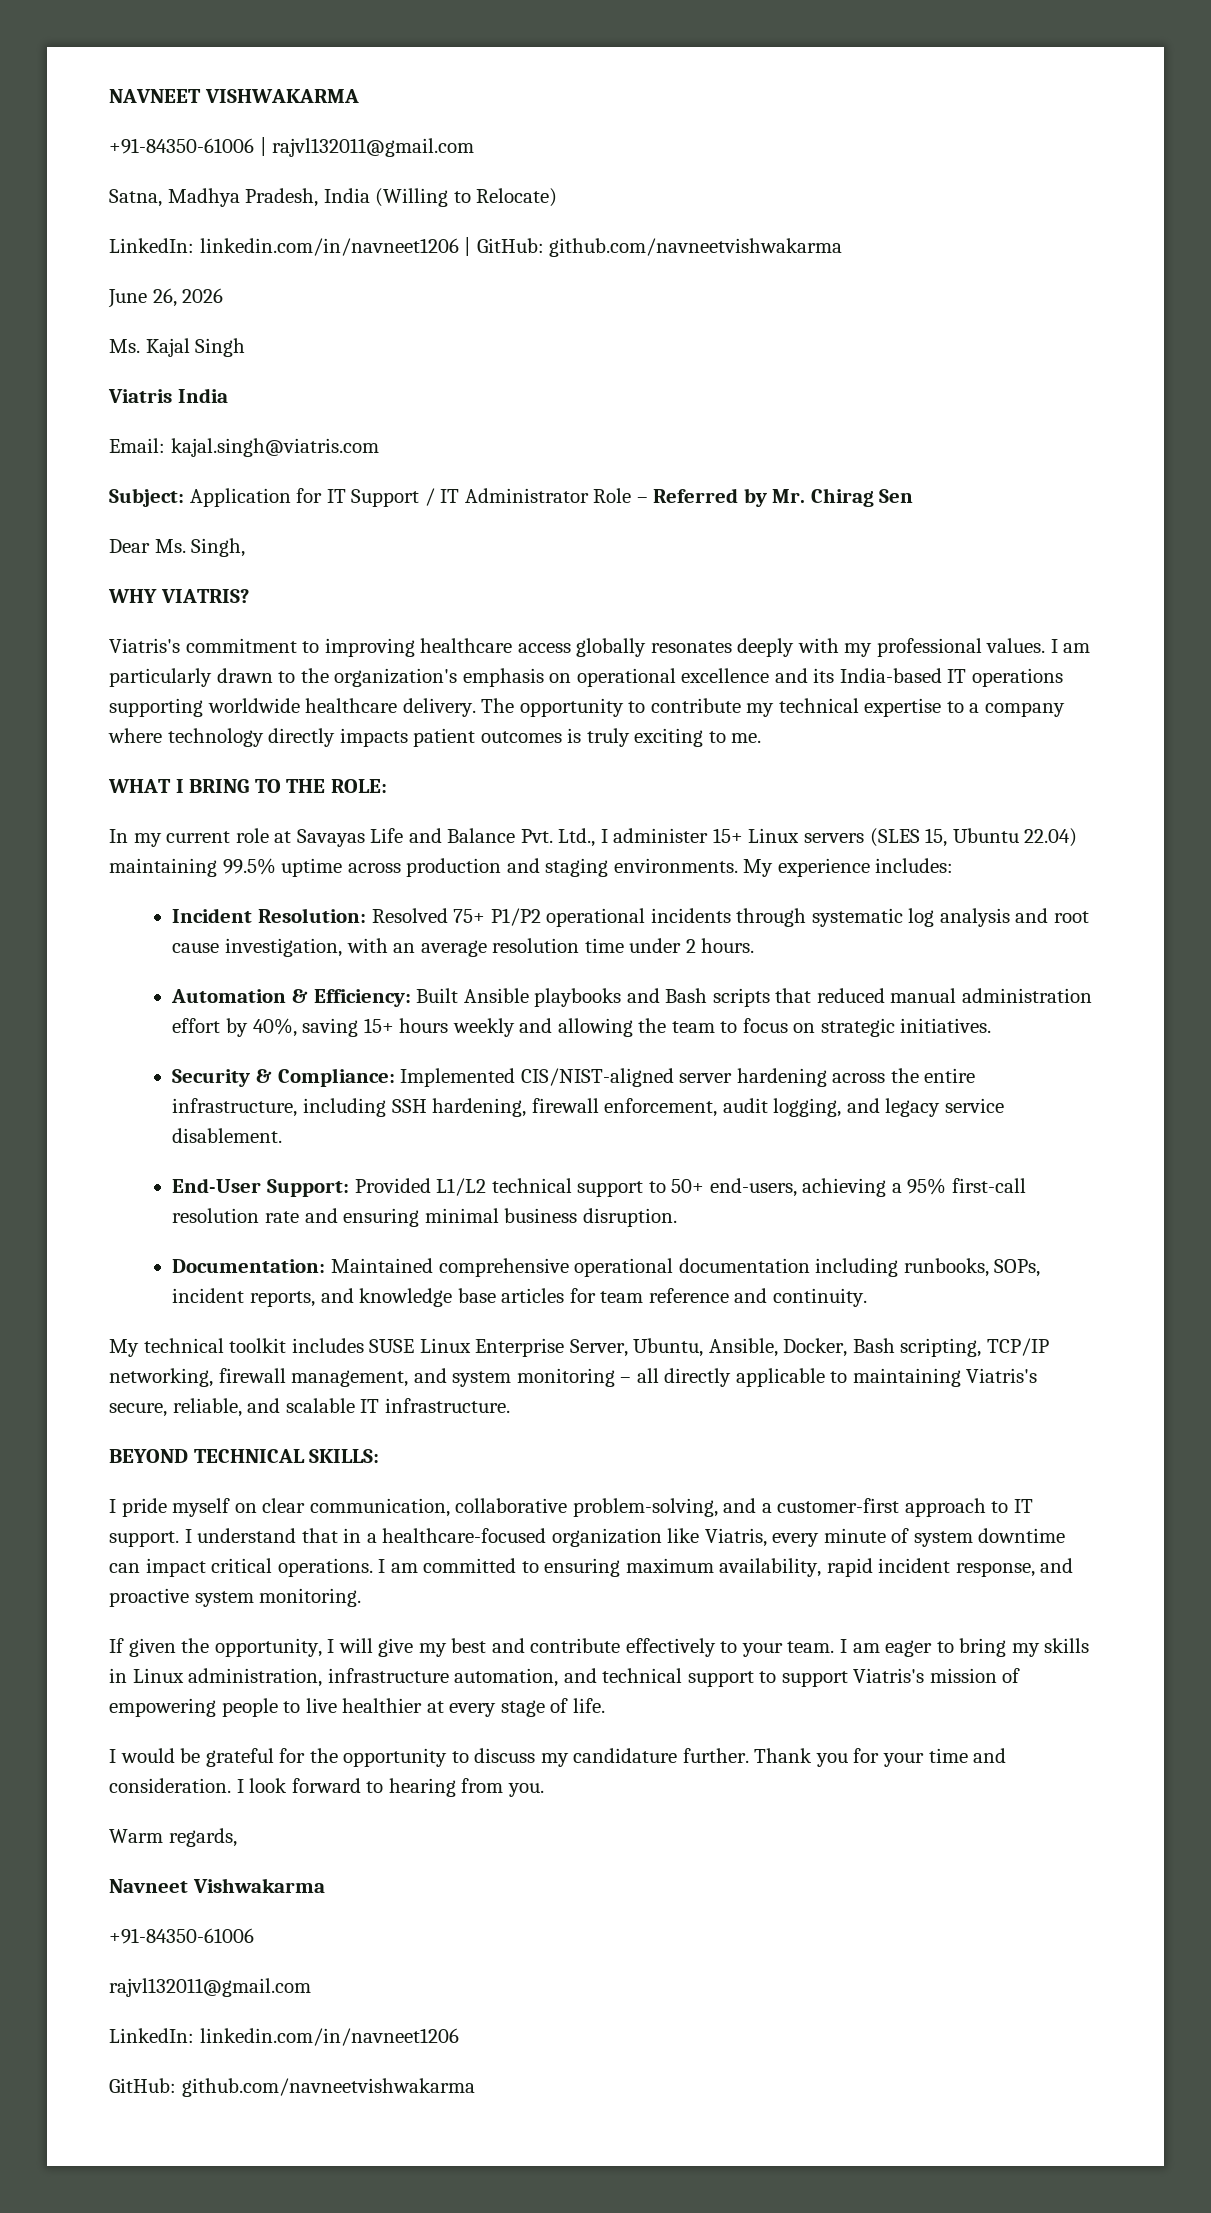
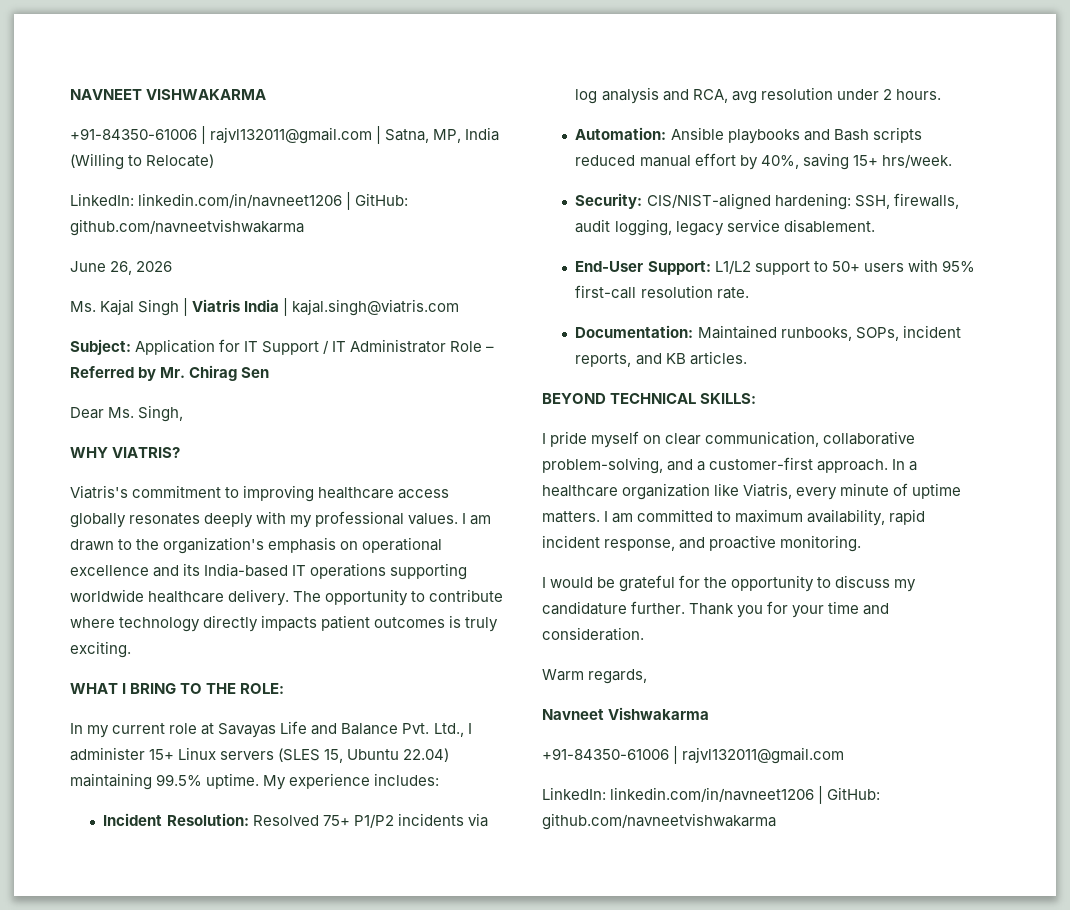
- +91-84350-61006 | rajvl132011@gmail.com
- Satna, Madhya Pradesh, India (Willing to Relocate)
+ +91-84350-61006 | rajvl132011@gmail.com | Satna, MP, India (Willing to Relocate)
- Ms. Kajal Singh
- Viatris India
- Email: kajal.singh@viatris.com
+ Ms. Kajal Singh | Viatris India | kajal.singh@viatris.com
- I am particularly drawn to the organization's emphasis on operational excellence and its India-based IT operations supporting worldwide healthcare delivery.
+ I am drawn to the organization's emphasis on operational excellence and its India-based IT operations supporting worldwide healthcare delivery.
- The opportunity to contribute my technical expertise to a company where technology directly impacts patient outcomes is truly exciting to me.
+ The opportunity to contribute where technology directly impacts patient outcomes is truly exciting.
- In my current role at Savayas Life and Balance Pvt. Ltd., I administer 15+ Linux servers (SLES 15, Ubuntu 22.04) maintaining 99.5% uptime across production and staging environments.
+ In my current role at Savayas Life and Balance Pvt. Ltd., I administer 15+ Linux servers (SLES 15, Ubuntu 22.04) maintaining 99.5% uptime.
- Incident Resolution: Resolved 75+ P1/P2 operational incidents through systematic log analysis and root cause investigation, with an average resolution time under 2 hours.
+ Incident Resolution: Resolved 75+ P1/P2 incidents via log analysis and RCA, avg resolution under 2 hours.
- Automation & Efficiency: Built Ansible playbooks and Bash scripts that reduced manual administration effort by 40%, saving 15+ hours weekly and allowing the team to focus on strategic initiatives.
- Security & Compliance: Implemented CIS/NIST-aligned server hardening across the entire infrastructure, including SSH hardening, firewall enforcement, audit logging, and legacy service disablement.
+ Automation: Ansible playbooks and Bash scripts reduced manual effort by 40%, saving 15+ hrs/week.
+ Security: CIS/NIST-aligned hardening: SSH, firewalls, audit logging, legacy service disablement.
- End-User Support: Provided L1/L2 technical support to 50+ end-users, achieving a 95% first-call resolution rate and ensuring minimal business disruption.
- Documentation: Maintained comprehensive operational documentation including runbooks, SOPs, incident reports, and knowledge base articles for team reference and continuity.
- My technical toolkit includes SUSE Linux Enterprise Server, Ubuntu, Ansible, Docker, Bash scripting, TCP/IP networking, firewall management, and system monitoring – all directly applicable to maintaining Viatris's secure, reliable, and scalable IT infrastructure.
+ End-User Support: L1/L2 support to 50+ users with 95% first-call resolution rate.
+ Documentation: Maintained runbooks, SOPs, incident reports, and KB articles.
- I pride myself on clear communication, collaborative problem-solving, and a customer-first approach to IT support. I understand that in a healthcare-focused organization like Viatris, every minute of system downtime can impact critical operations.
+ I pride myself on clear communication, collaborative problem-solving, and a customer-first approach. In a healthcare organization like Viatris, every minute of uptime matters.
- I am committed to ensuring maximum availability, rapid incident response, and proactive system monitoring.
+ I am committed to maximum availability, rapid incident response, and proactive monitoring.
- If given the opportunity, I will give my best and contribute effectively to your team. I am eager to bring my skills in Linux administration, infrastructure automation, and technical support to support Viatris's mission of empowering people to live healthier at every stage of life.
- I look forward to hearing from you.
  Navneet Vishwakarma
- +91-84350-61006
- rajvl132011@gmail.com
- LinkedIn: linkedin.com/in/navneet1206
- GitHub: github.com/navneetvishwakarma
+ +91-84350-61006 | rajvl132011@gmail.com
+ LinkedIn: linkedin.com/in/navneet1206 | GitHub: github.com/navneetvishwakarma

